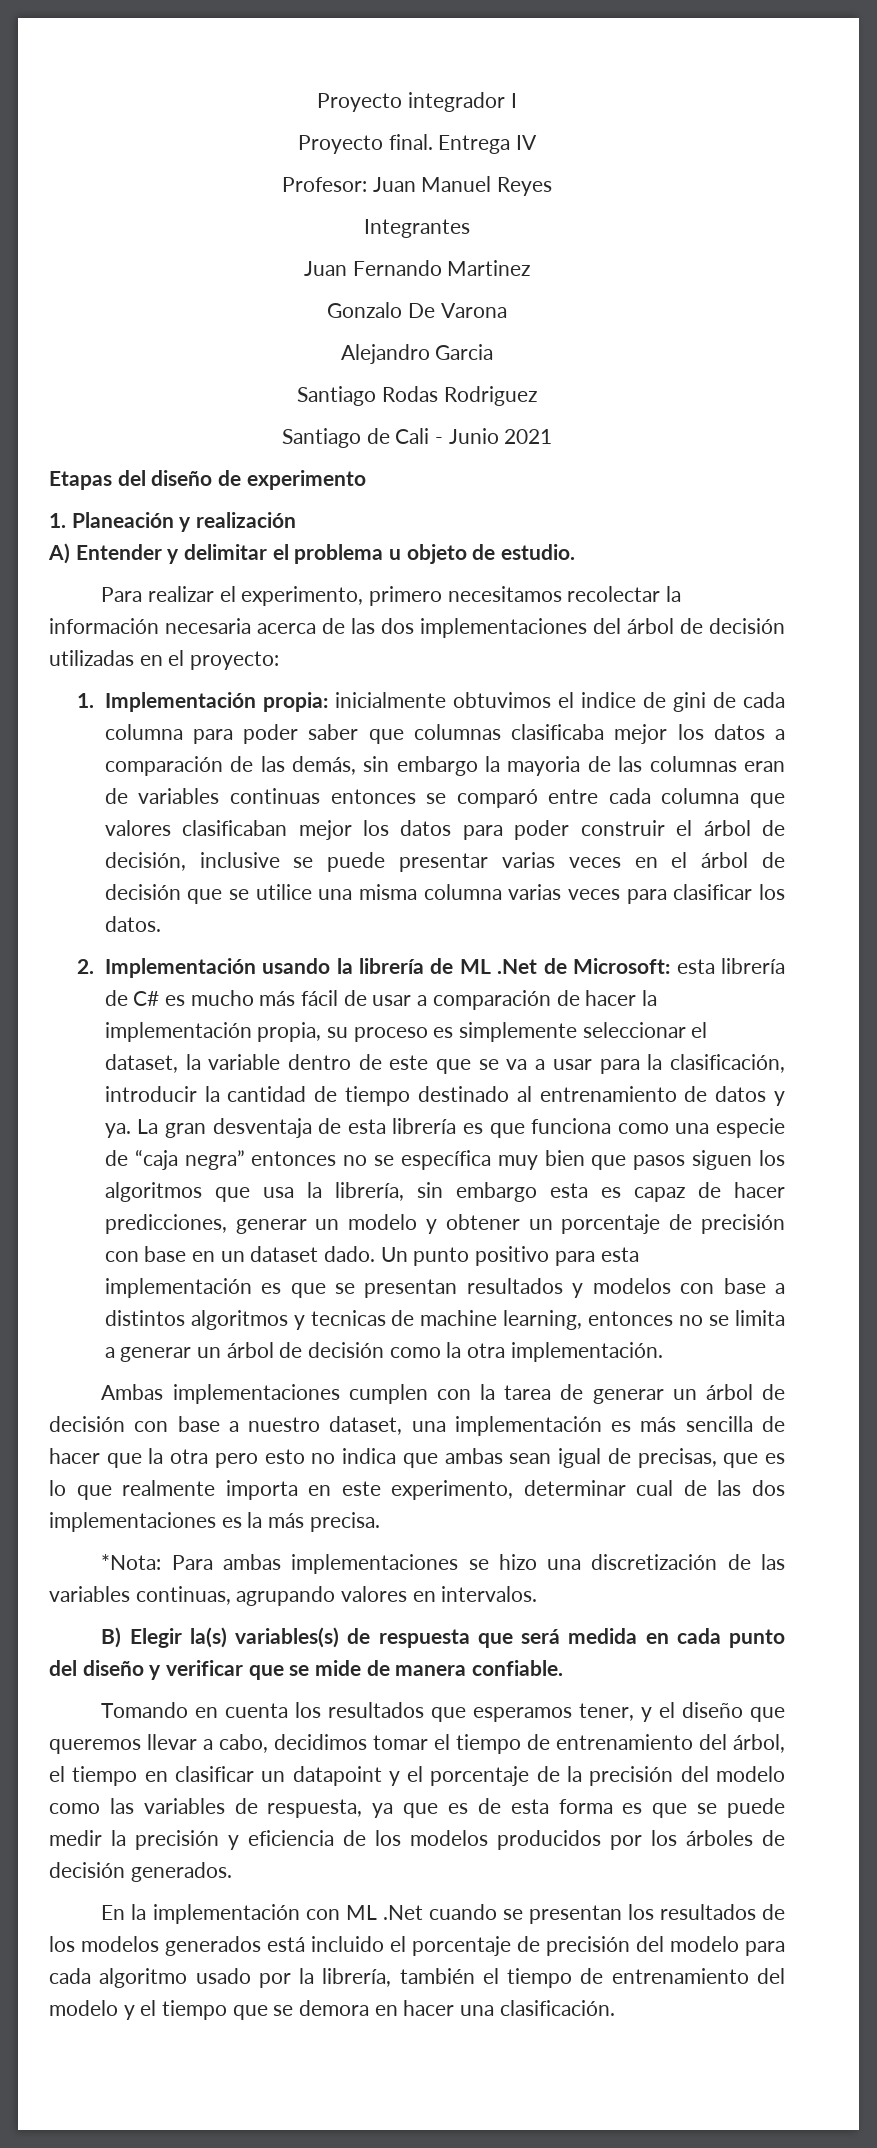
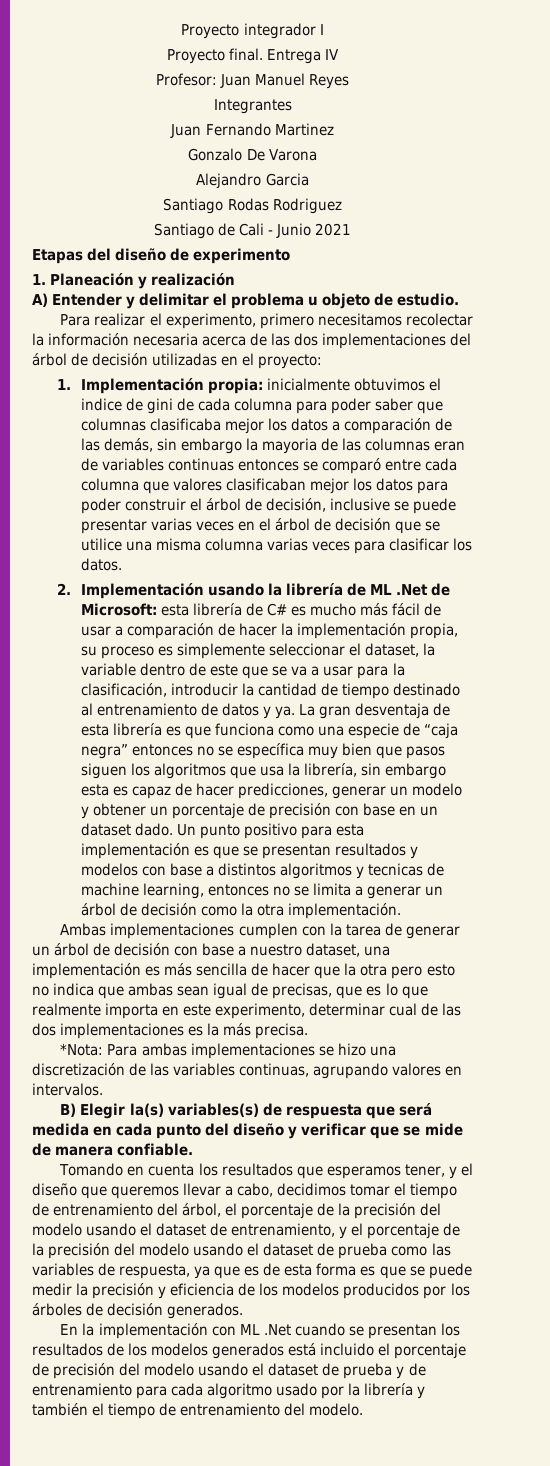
- Tomando en cuenta los resultados que esperamos tener, y el diseño que queremos llevar a cabo, decidimos tomar el tiempo de entrenamiento del árbol, el tiempo en clasificar un datapoint y el porcentaje de la precisión del modelo como las variables de respuesta, ya que es de esta forma es que se puede medir la precisión y eficiencia de los modelos producidos por los árboles de decisión generados.
+ Tomando en cuenta los resultados que esperamos tener, y el diseño que queremos llevar a cabo, decidimos tomar el tiempo de entrenamiento del árbol, el porcentaje de la precisión del modelo usando el dataset de entrenamiento, y el porcentaje de la precisión del modelo usando el dataset de prueba como las variables de respuesta, ya que es de esta forma es que se puede medir la precisión y eficiencia de los modelos producidos por los árboles de decisión generados.
- En la implementación con ML .Net cuando se presentan los resultados de los modelos generados está incluido el porcentaje de precisión del modelo para cada algoritmo usado por la librería, también el tiempo de entrenamiento del modelo y el tiempo que se demora en hacer una clasificación.
+ En la implementación con ML .Net cuando se presentan los resultados de los modelos generados está incluido el porcentaje de precisión del modelo usando el dataset de prueba y de entrenamiento para cada algoritmo usado por la librería y también el tiempo de entrenamiento del modelo.

